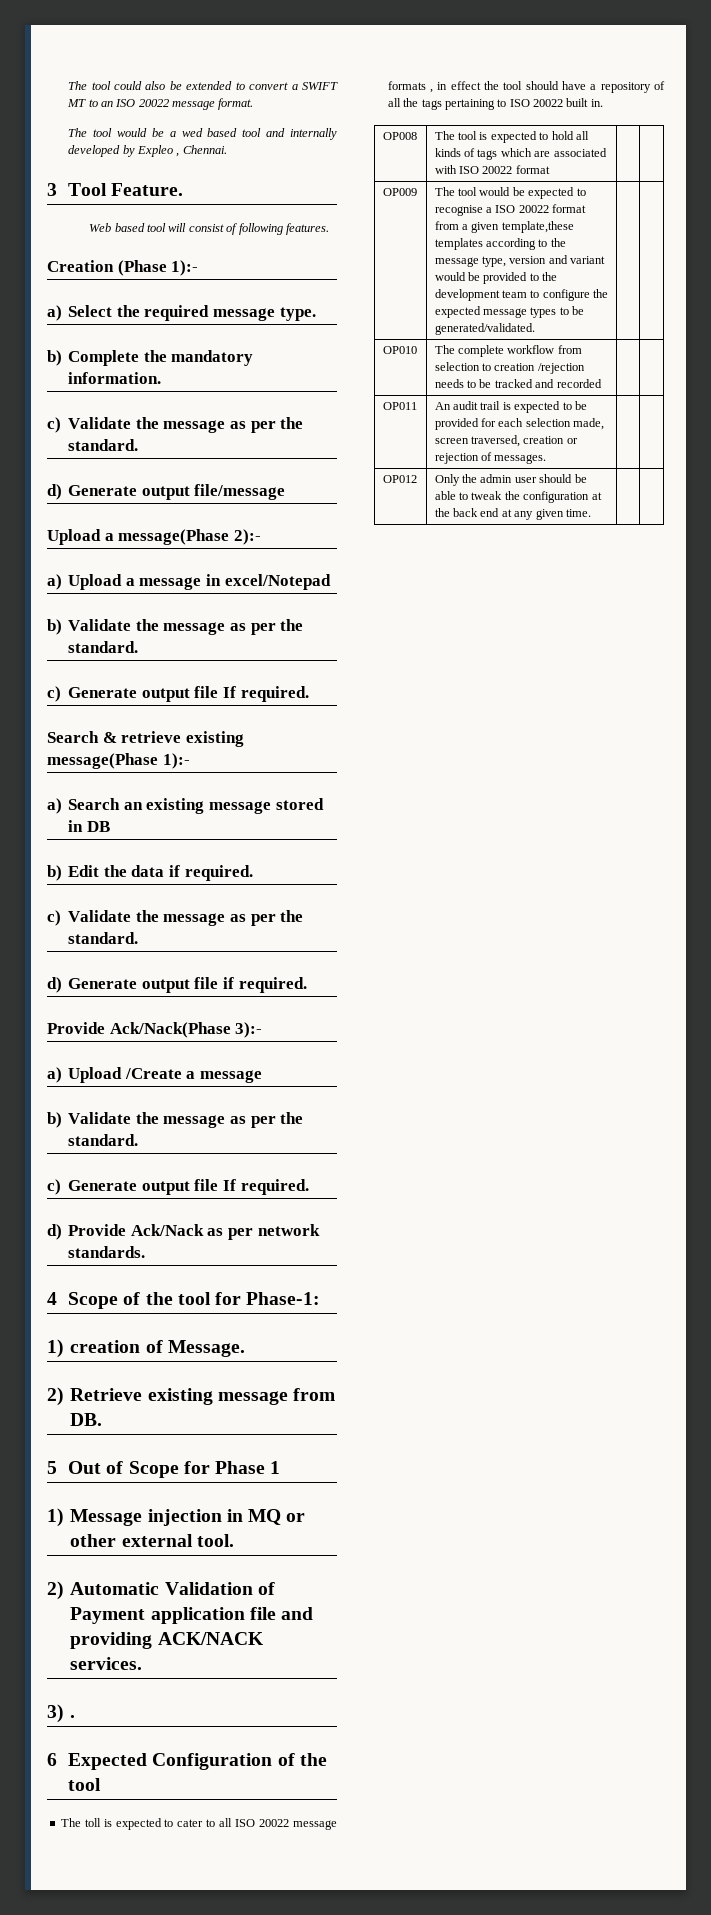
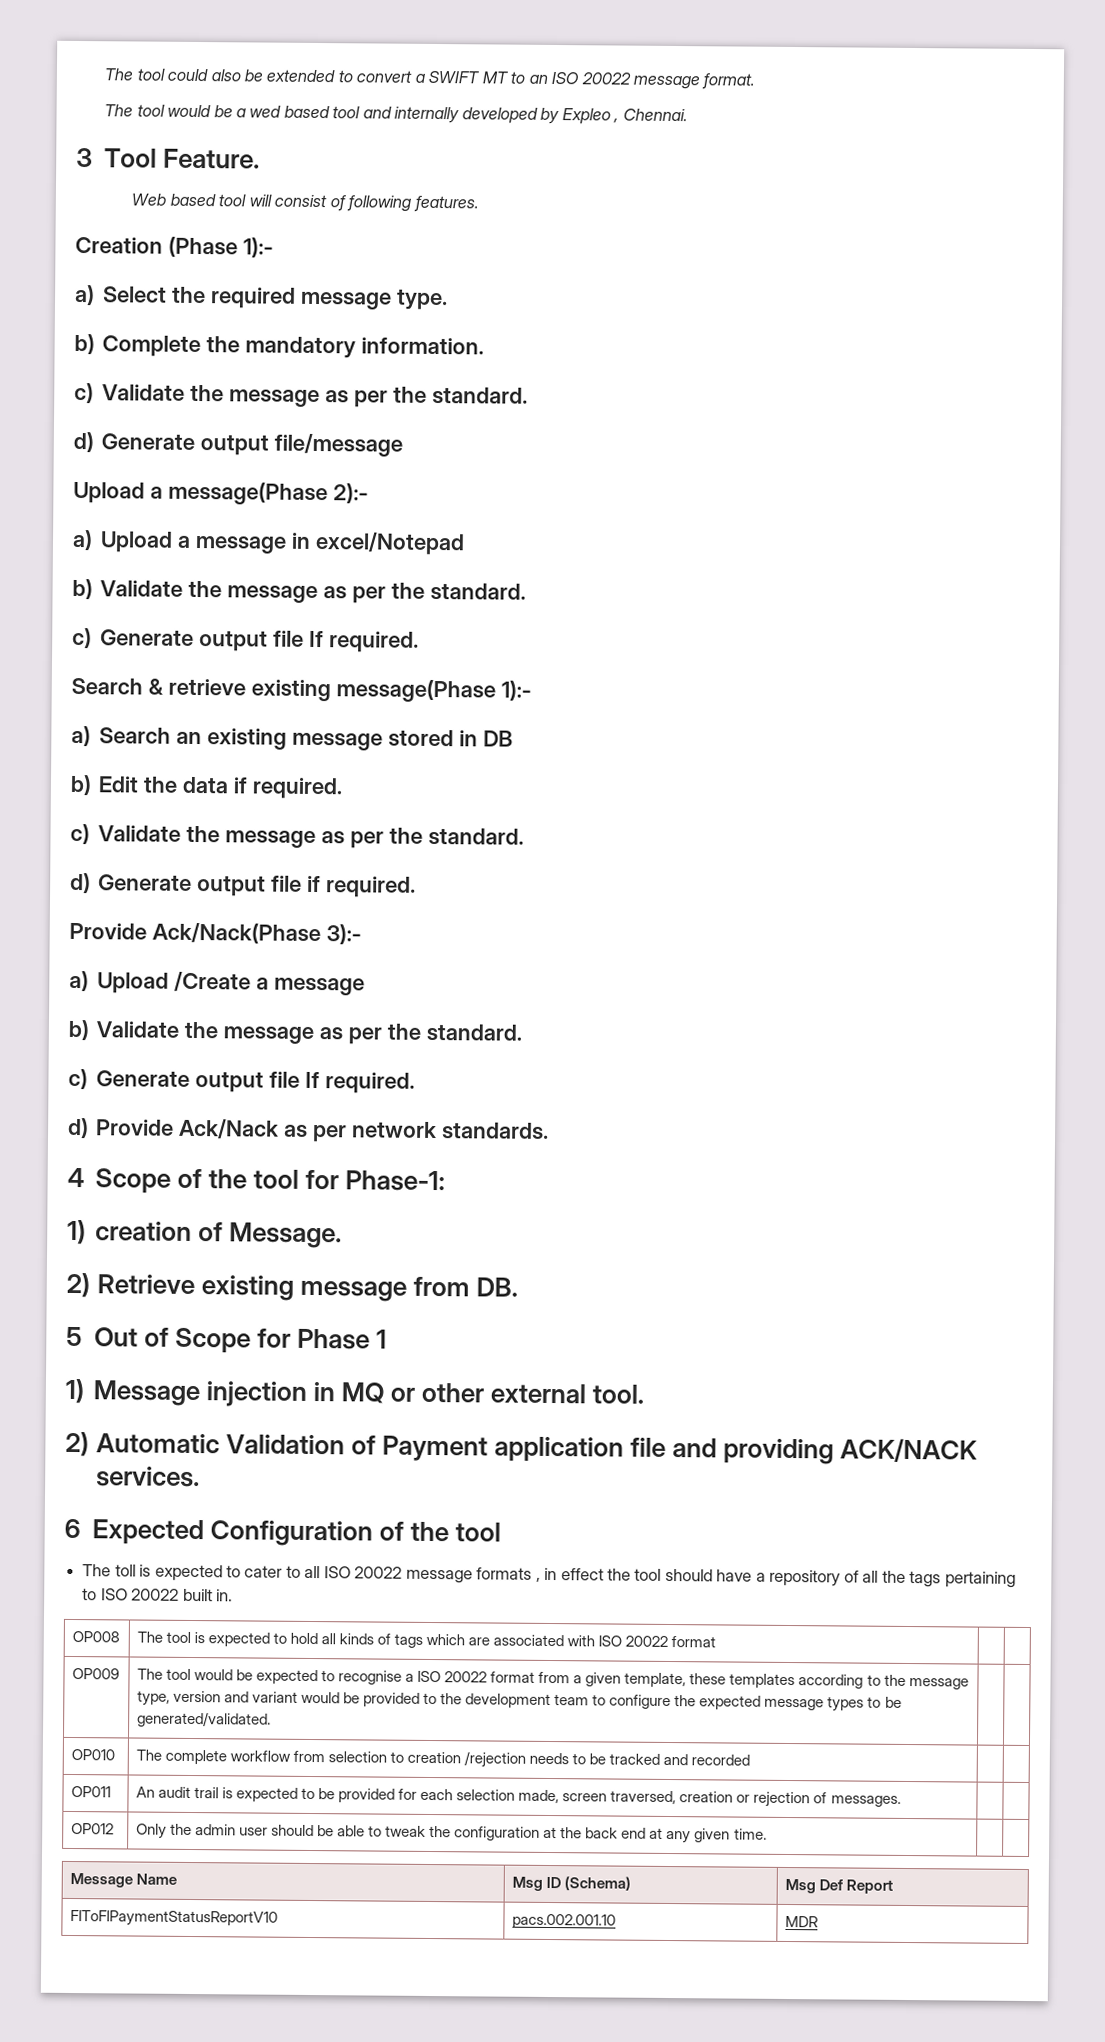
- 3) .
- The tool would be expected to recognise a ISO 20022 format from a given template,these templates according to the message type, version and variant would be provided to the development team to configure the expected message types to be generated/validated.
+ The tool would be expected to recognise a ISO 20022 format from a given template, these templates according to the message type, version and variant would be provided to the development team to configure the expected message types to be generated/validated.
+ Message Name | Msg ID (Schema) | Msg Def Report
+ FIToFIPaymentStatusReportV10 | pacs.002.001.10 | MDR

